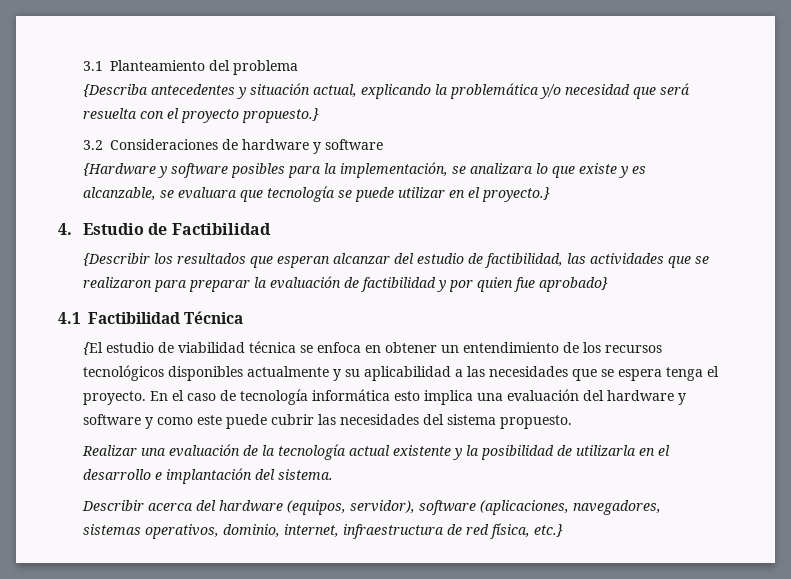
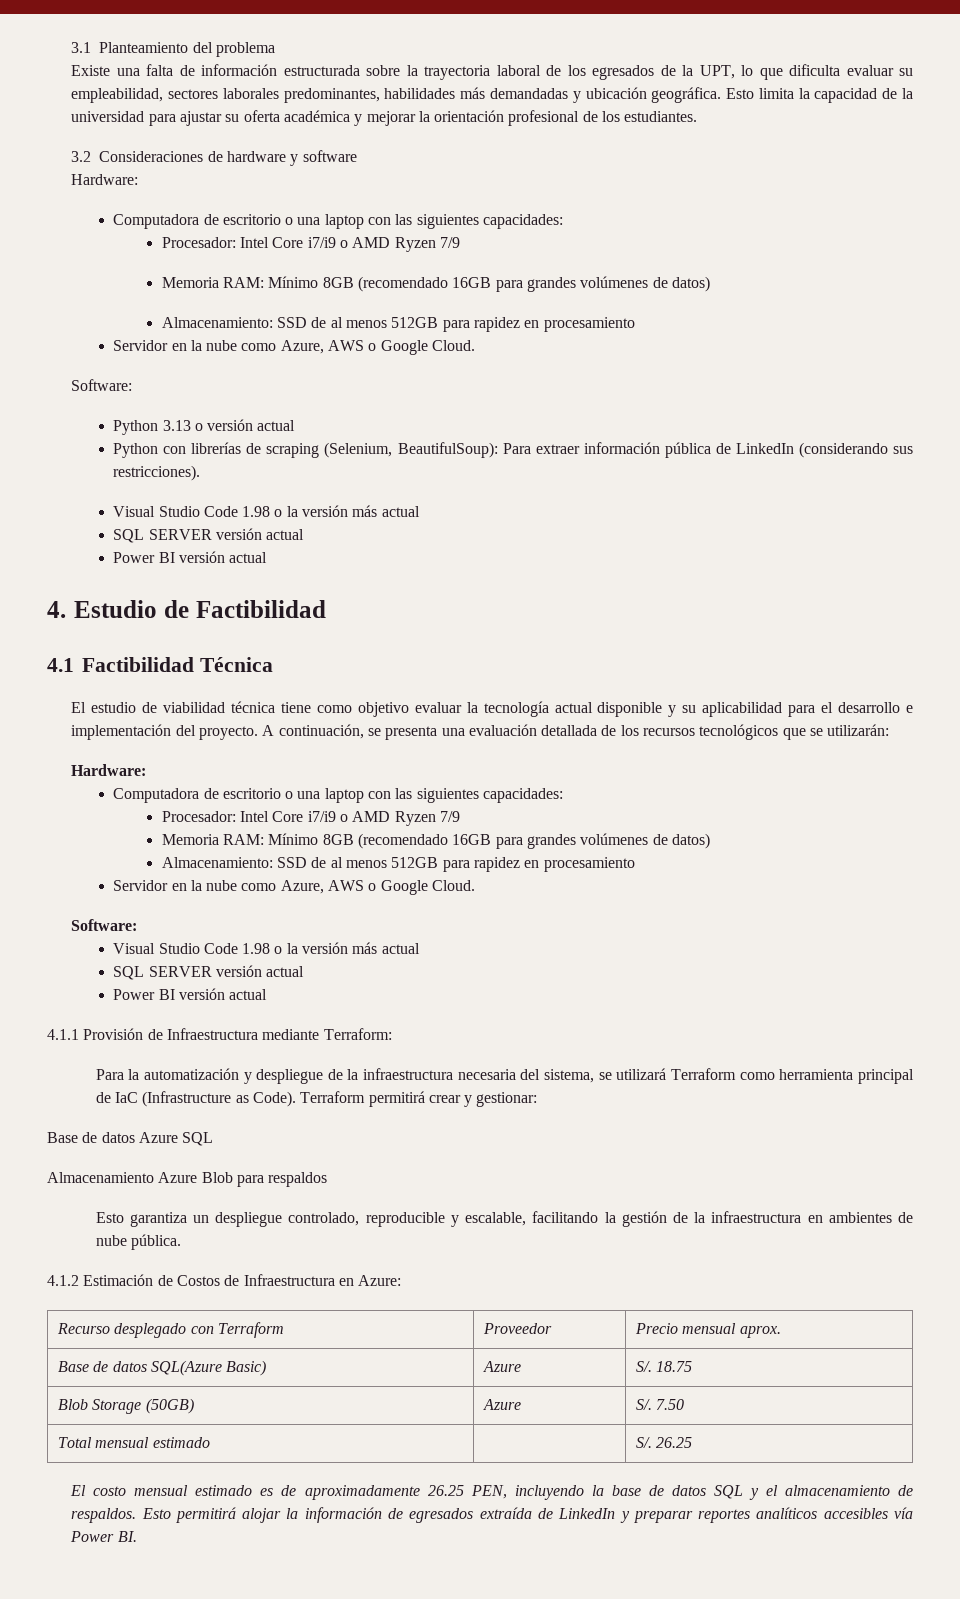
- {Describa antecedentes y situación actual, explicando la problemática y/o necesidad que será resuelta con el proyecto propuesto.}
+ Existe una falta de información estructurada sobre la trayectoria laboral de los egresados de la UPT, lo que dificulta evaluar su empleabilidad, sectores laborales predominantes, habilidades más demandadas y ubicación geográfica. Esto limita la capacidad de la universidad para ajustar su oferta académica y mejorar la orientación profesional de los estudiantes.
  3.2 Consideraciones de hardware y software
- {Hardware y software posibles para la implementación, se analizara lo que existe y es alcanzable, se evaluara que tecnología se puede utilizar en el proyecto.}
+ Hardware:
+ Computadora de escritorio o una laptop con las siguientes capacidades:
+ Procesador: Intel Core i7/i9 o AMD Ryzen 7/9
+ Memoria RAM: Mínimo 8GB (recomendado 16GB para grandes volúmenes de datos)
+ Almacenamiento: SSD de al menos 512GB para rapidez en procesamiento
+ Servidor en la nube como Azure, AWS o Google Cloud.
+ Software:
+ Python 3.13 o versión actual
+ Python con librerías de scraping (Selenium, BeautifulSoup): Para extraer información pública de LinkedIn (considerando sus restricciones).
+ Visual Studio Code 1.98 o la versión más actual
+ SQL SERVER versión actual
+ Power BI versión actual
  4. Estudio de Factibilidad
- {Describir los resultados que esperan alcanzar del estudio de factibilidad, las actividades que se realizaron para preparar la evaluación de factibilidad y por quien fue aprobado}
- {El estudio de viabilidad técnica se enfoca en obtener un entendimiento de los recursos tecnológicos disponibles actualmente y su aplicabilidad a las necesidades que se espera tenga el proyecto. En el caso de tecnología informática esto implica una evaluación del hardware y software y como este puede cubrir las necesidades del sistema propuesto.
- Realizar una evaluación de la tecnología actual existente y la posibilidad de utilizarla en el desarrollo e implantación del sistema.
- Describir acerca del hardware (equipos, servidor), software (aplicaciones, navegadores, sistemas operativos, dominio, internet, infraestructura de red física, etc.}
+ El estudio de viabilidad técnica tiene como objetivo evaluar la tecnología actual disponible y su aplicabilidad para el desarrollo e implementación del proyecto. A continuación, se presenta una evaluación detallada de los recursos tecnológicos que se utilizarán:
+ Hardware:
+ Computadora de escritorio o una laptop con las siguientes capacidades:
+ Procesador: Intel Core i7/i9 o AMD Ryzen 7/9
+ Memoria RAM: Mínimo 8GB (recomendado 16GB para grandes volúmenes de datos)
+ Almacenamiento: SSD de al menos 512GB para rapidez en procesamiento
+ Servidor en la nube como Azure, AWS o Google Cloud.
+ Software:
+ Visual Studio Code 1.98 o la versión más actual
+ SQL SERVER versión actual
+ Power BI versión actual
+ 4.1.1 Provisión de Infraestructura mediante Terraform:
+ Para la automatización y despliegue de la infraestructura necesaria del sistema, se utilizará Terraform como herramienta principal de IaC (Infrastructure as Code). Terraform permitirá crear y gestionar:
+ Base de datos Azure SQL
+ Almacenamiento Azure Blob para respaldos
+ Esto garantiza un despliegue controlado, reproducible y escalable, facilitando la gestión de la infraestructura en ambientes de nube pública.
+ 4.1.2 Estimación de Costos de Infraestructura en Azure:
+ Recurso desplegado con Terraform | Proveedor | Precio mensual aprox.
+ Base de datos SQL(Azure Basic) | Azure | S/. 18.75
+ Blob Storage (50GB) | Azure | S/. 7.50
+ Total mensual estimado | | S/. 26.25
+ El costo mensual estimado es de aproximadamente 26.25 PEN, incluyendo la base de datos SQL y el almacenamiento de respaldos. Esto permitirá alojar la información de egresados extraída de LinkedIn y preparar reportes analíticos accesibles vía Power BI.

